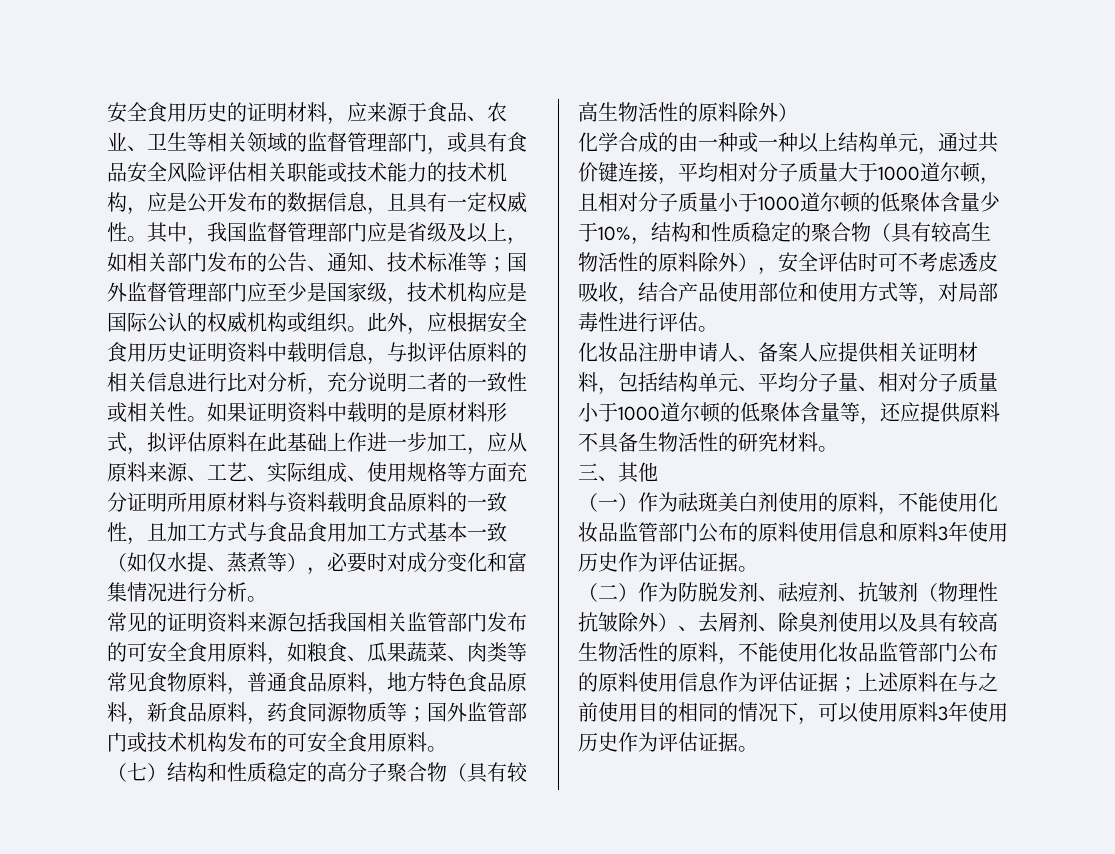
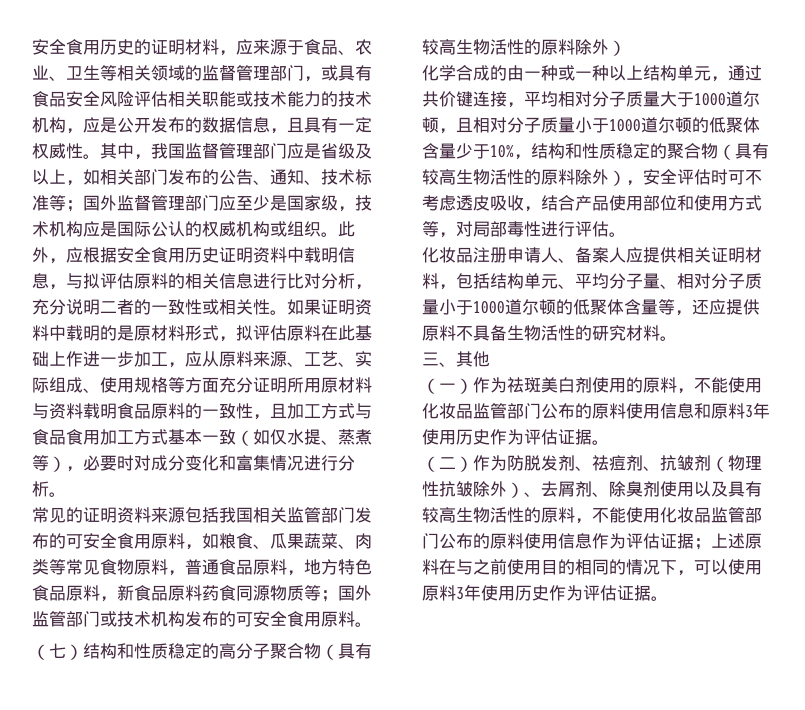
- 常见的证明资料来源包括我国相关监管部门发布的可安全食用原料，如粮食、瓜果蔬菜、肉类等常见食物原料，普通食品原料，地方特色食品原料，新食品原料，药食同源物质等；国外监管部门或技术机构发布的可安全食用原料。
+ 常见的证明资料来源包括我国相关监管部门发布的可安全食用原料，如粮食、瓜果蔬菜、肉类等常见食物原料，普通食品原料，地方特色食品原料，新食品原料药食同源物质等；国外监管部门或技术机构发布的可安全食用原料。

